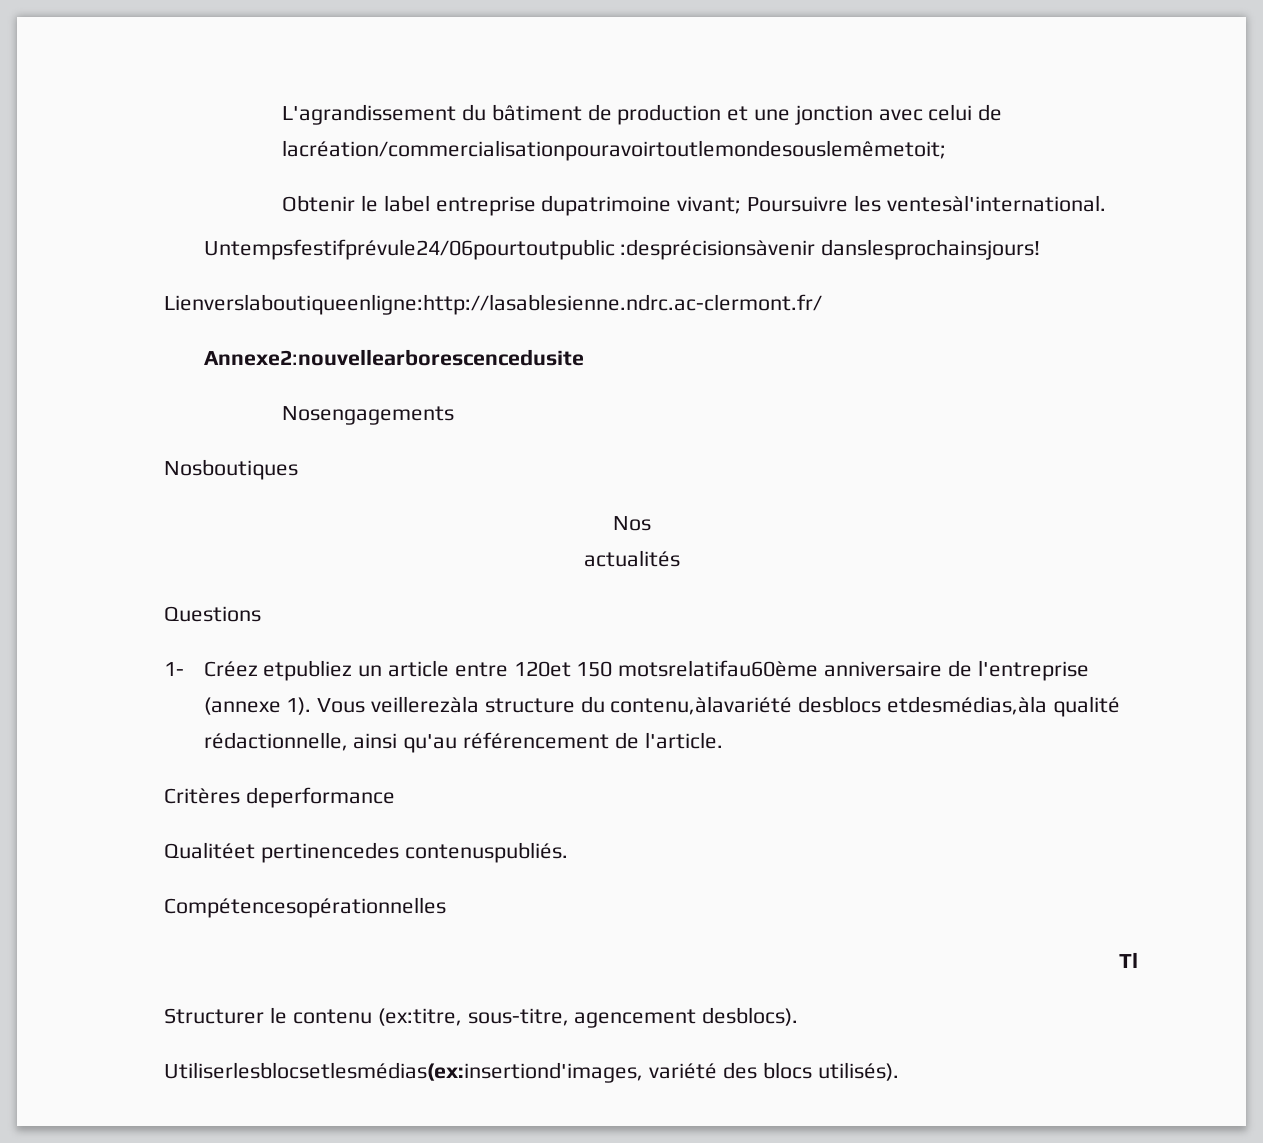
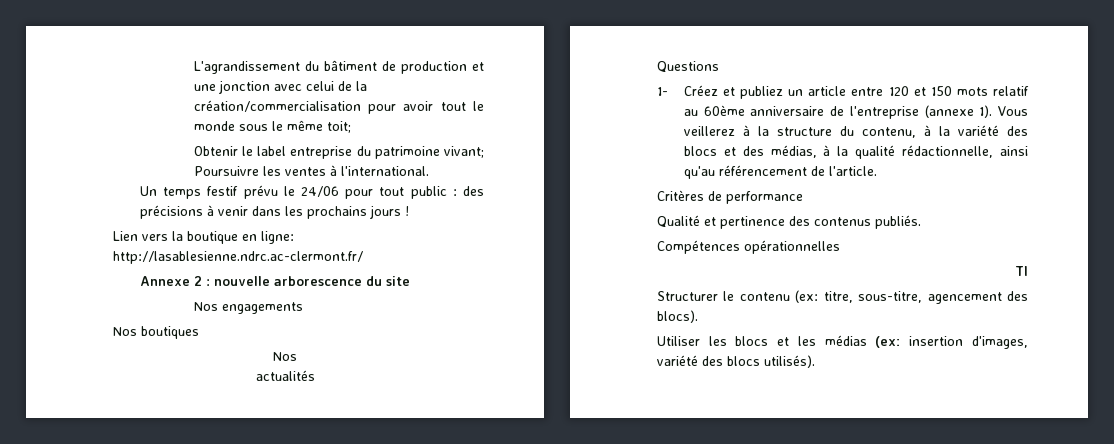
- L'agrandissement du bâtiment de production et une jonction avec celui de lacréation/commercialisationpouravoirtoutlemondesouslemêmetoit;
+ L'agrandissement du bâtiment de production et une jonction avec celui de la création/commercialisation pour avoir tout le monde sous le même toit;
- Obtenir le label entreprise dupatrimoine vivant; Poursuivre les ventesàl'international.
- Untempsfestifprévule24/06pourtoutpublic :desprécisionsàvenir danslesprochainsjours!
- Lienverslaboutiqueenligne:http://lasablesienne.ndrc.ac-clermont.fr/
- Annexe2:nouvellearborescencedusite
- Nosengagements
- Nosboutiques
+ Obtenir le label entreprise du patrimoine vivant; Poursuivre les ventes à l'international.
+ Un temps festif prévu le 24/06 pour tout public : des précisions à venir dans les prochains jours !
+ Lien vers la boutique en ligne: http://lasablesienne.ndrc.ac-clermont.fr/
+ Annexe 2 : nouvelle arborescence du site
+ Nos engagements
+ Nos boutiques
- 1- Créez etpubliez un article entre 120et 150 motsrelatifau60ème anniversaire de l'entreprise (annexe 1).
+ 1- Créez et publiez un article entre 120 et 150 mots relatif au 60ème anniversaire de l'entreprise (annexe 1).
- Vous veillerezàla structure du contenu,àlavariété desblocs etdesmédias,àla qualité rédactionnelle, ainsi qu'au référencement de l'article.
+ Vous veillerez à la structure du contenu, à la variété des blocs et des médias, à la qualité rédactionnelle, ainsi qu'au référencement de l'article.
- Critères deperformance
- Qualitéet pertinencedes contenuspubliés.
- Compétencesopérationnelles
+ Critères de performance
+ Qualité et pertinence des contenus publiés.
+ Compétences opérationnelles
  Tl
- Structurer le contenu (ex:titre, sous-titre, agencement desblocs).
- Utiliserlesblocsetlesmédias(ex:insertiond'images, variété des blocs utilisés).
+ Structurer le contenu (ex: titre, sous-titre, agencement des blocs).
+ Utiliser les blocs et les médias (ex: insertion d'images, variété des blocs utilisés).

